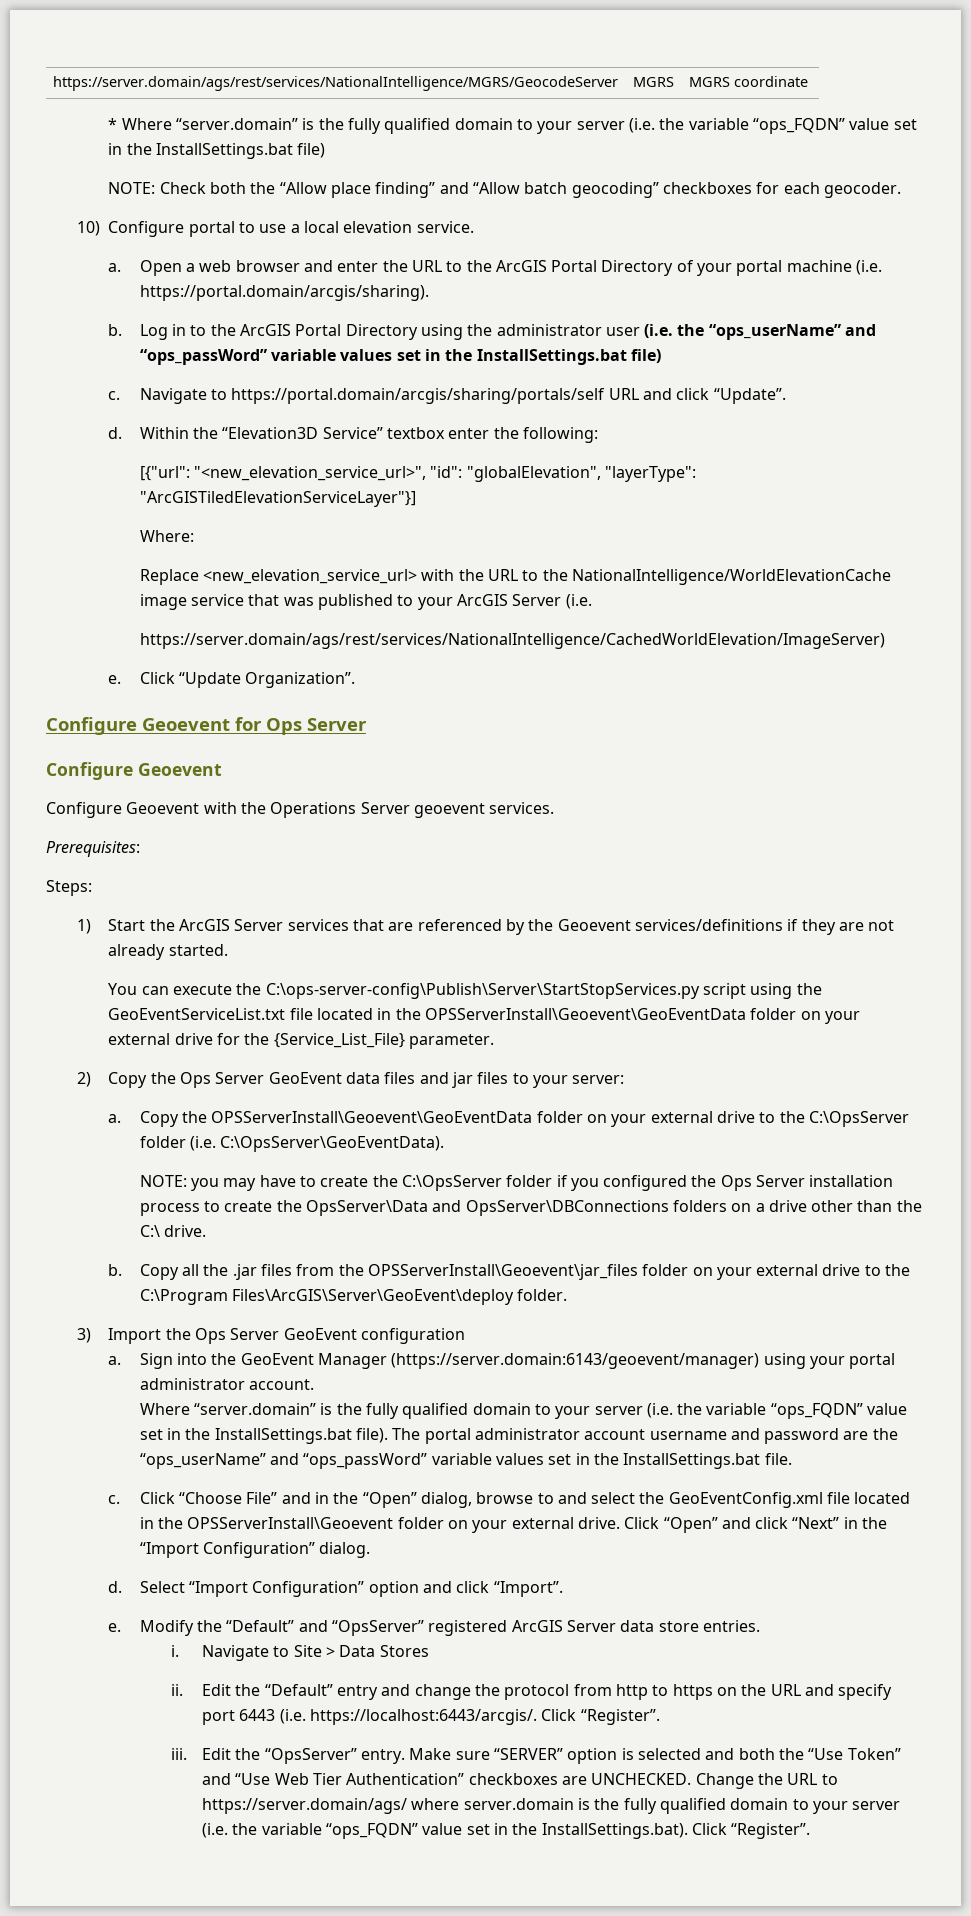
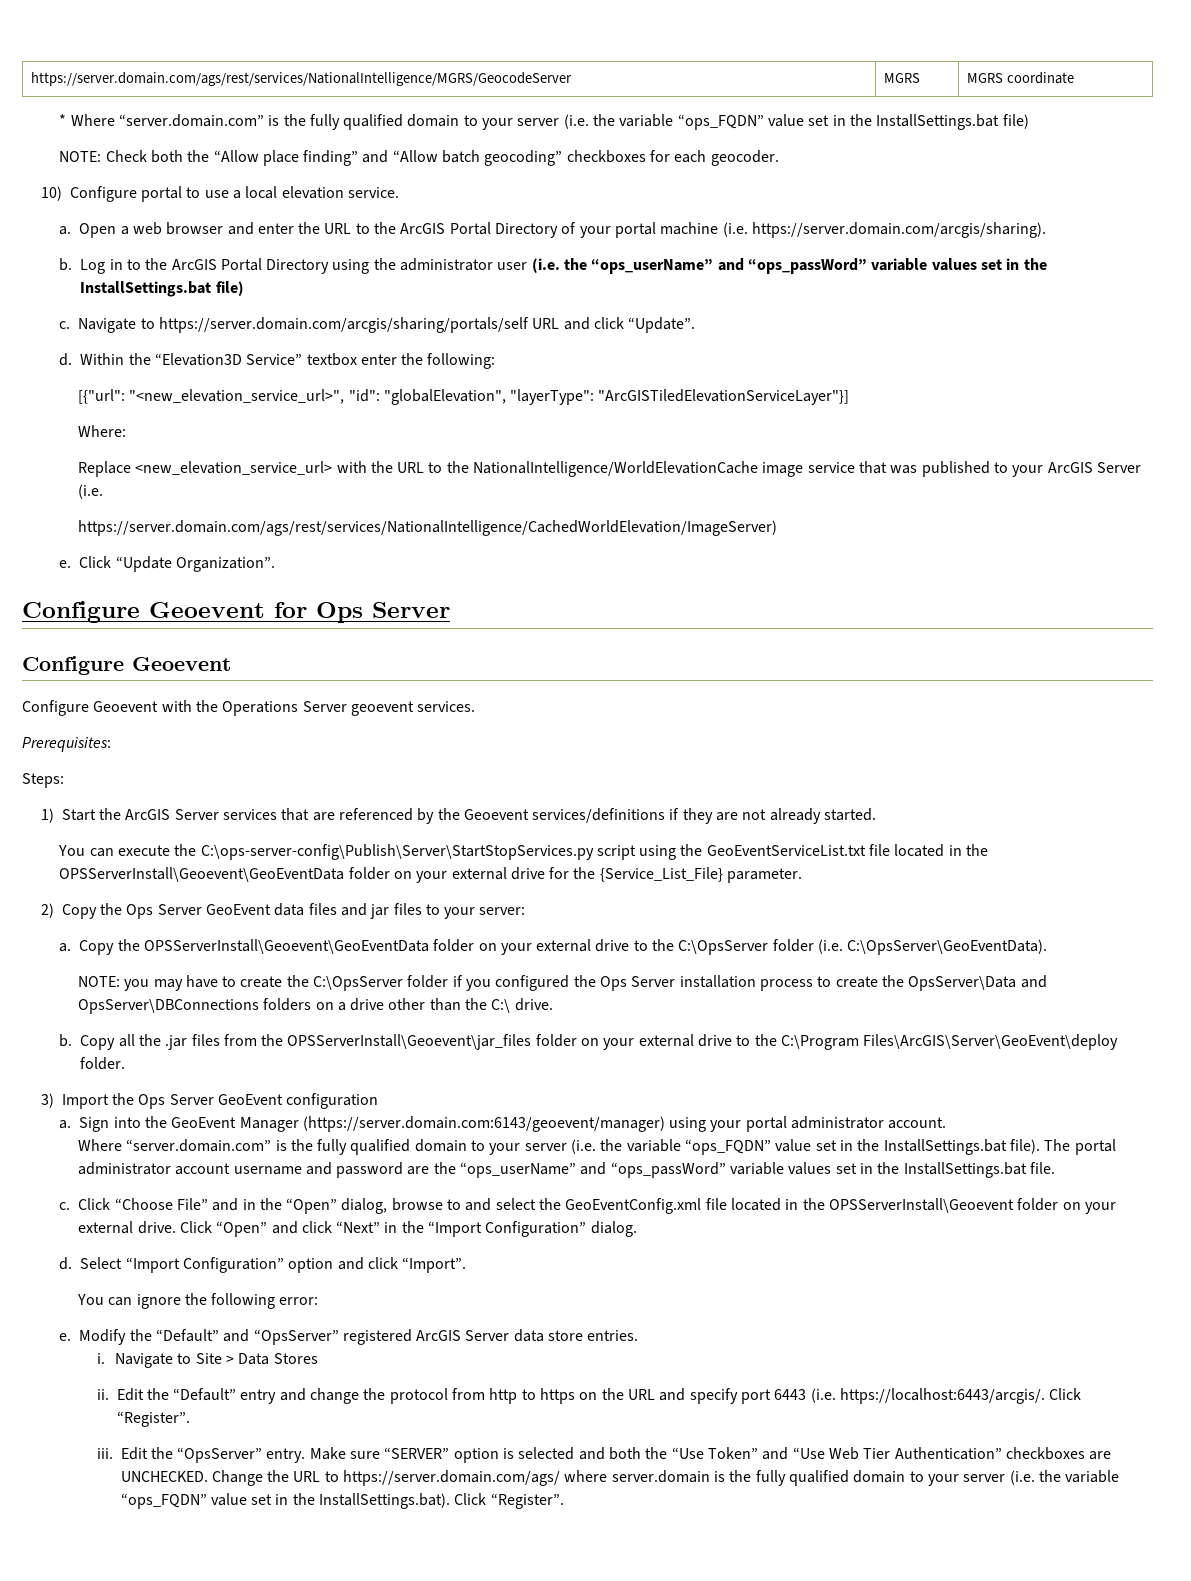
- https://server.domain/ags/rest/services/NationalIntelligence/MGRS/GeocodeServer | MGRS | MGRS coordinate
+ https://server.domain.com/ags/rest/services/NationalIntelligence/MGRS/GeocodeServer | MGRS | MGRS coordinate
- * Where “server.domain” is the fully qualified domain to your server (i.e. the variable “ops_FQDN” value set in the InstallSettings.bat file)
+ * Where “server.domain.com” is the fully qualified domain to your server (i.e. the variable “ops_FQDN” value set in the InstallSettings.bat file)
- Open a web browser and enter the URL to the ArcGIS Portal Directory of your portal machine (i.e. https://portal.domain/arcgis/sharing).
+ Open a web browser and enter the URL to the ArcGIS Portal Directory of your portal machine (i.e. https://server.domain.com/arcgis/sharing).
- Navigate to https://portal.domain/arcgis/sharing/portals/self URL and click “Update”.
+ Navigate to https://server.domain.com/arcgis/sharing/portals/self URL and click “Update”.
- https://server.domain/ags/rest/services/NationalIntelligence/CachedWorldElevation/ImageServer)
+ https://server.domain.com/ags/rest/services/NationalIntelligence/CachedWorldElevation/ImageServer)
- Sign into the GeoEvent Manager (https://server.domain:6143/geoevent/manager) using your portal administrator account.
+ Sign into the GeoEvent Manager (https://server.domain.com:6143/geoevent/manager) using your portal administrator account.
- Where “server.domain” is the fully qualified domain to your server (i.e. the variable “ops_FQDN” value set in the InstallSettings.bat file).
+ Where “server.domain.com” is the fully qualified domain to your server (i.e. the variable “ops_FQDN” value set in the InstallSettings.bat file).
+ You can ignore the following error:
- Change the URL to https://server.domain/ags/ where server.domain is the fully qualified domain to your server (i.e. the variable “ops_FQDN” value set in the InstallSettings.bat). Click “Register”.
+ Change the URL to https://server.domain.com/ags/ where server.domain is the fully qualified domain to your server (i.e. the variable “ops_FQDN” value set in the InstallSettings.bat). Click “Register”.

